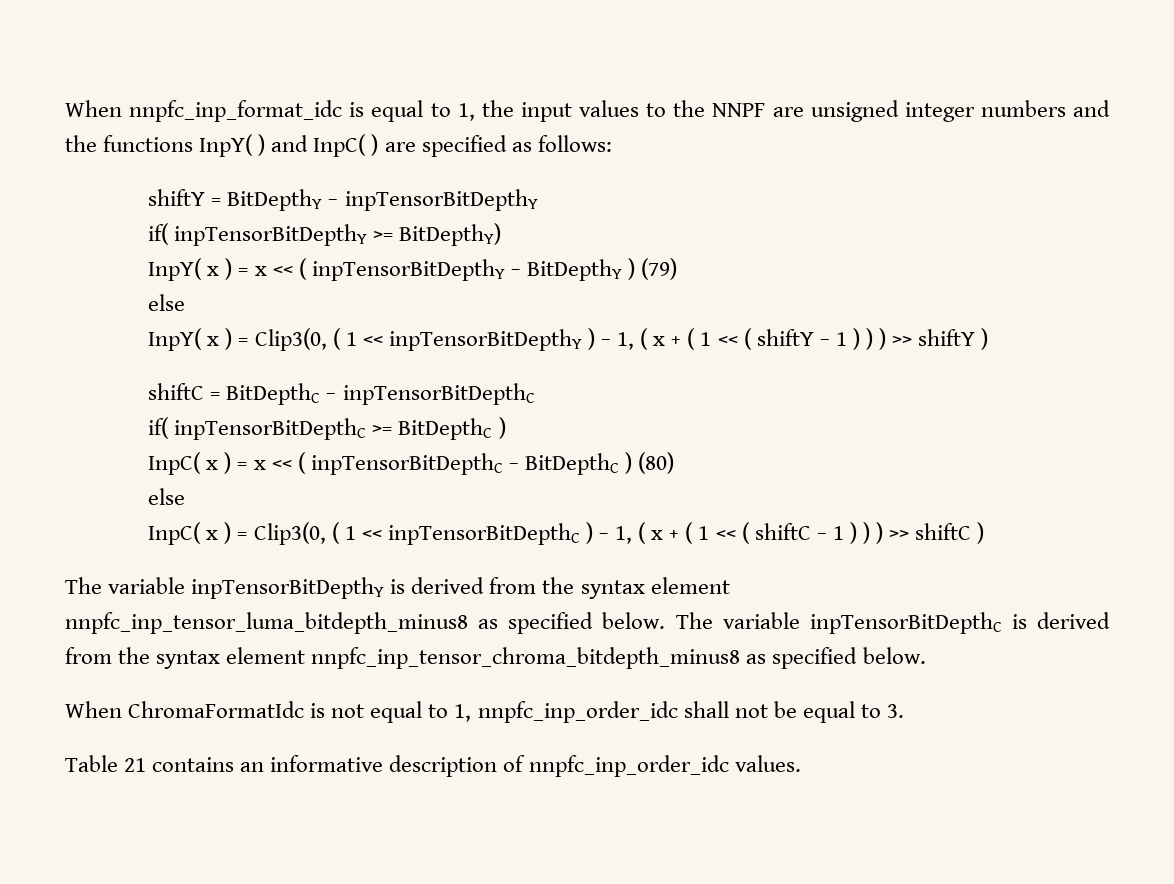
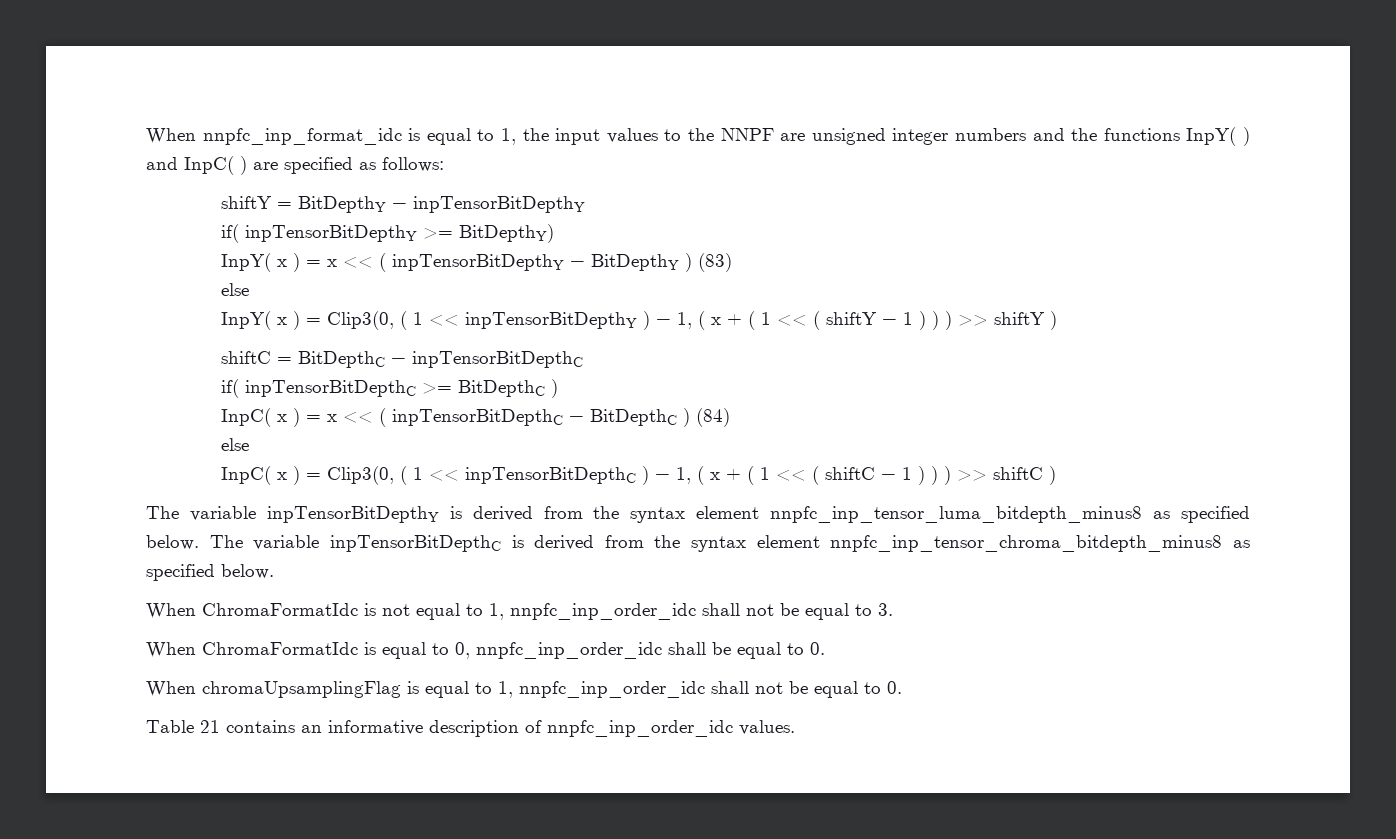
- InpY( x ) = x << ( inpTensorBitDepthY − BitDepthY ) (79)
+ InpY( x ) = x << ( inpTensorBitDepthY − BitDepthY ) (83)
- InpC( x ) = x << ( inpTensorBitDepthC − BitDepthC ) (80)
+ InpC( x ) = x << ( inpTensorBitDepthC − BitDepthC ) (84)
+ When ChromaFormatIdc is equal to 0, nnpfc_inp_order_idc shall be equal to 0.
+ When chromaUpsamplingFlag is equal to 1, nnpfc_inp_order_idc shall not be equal to 0.

